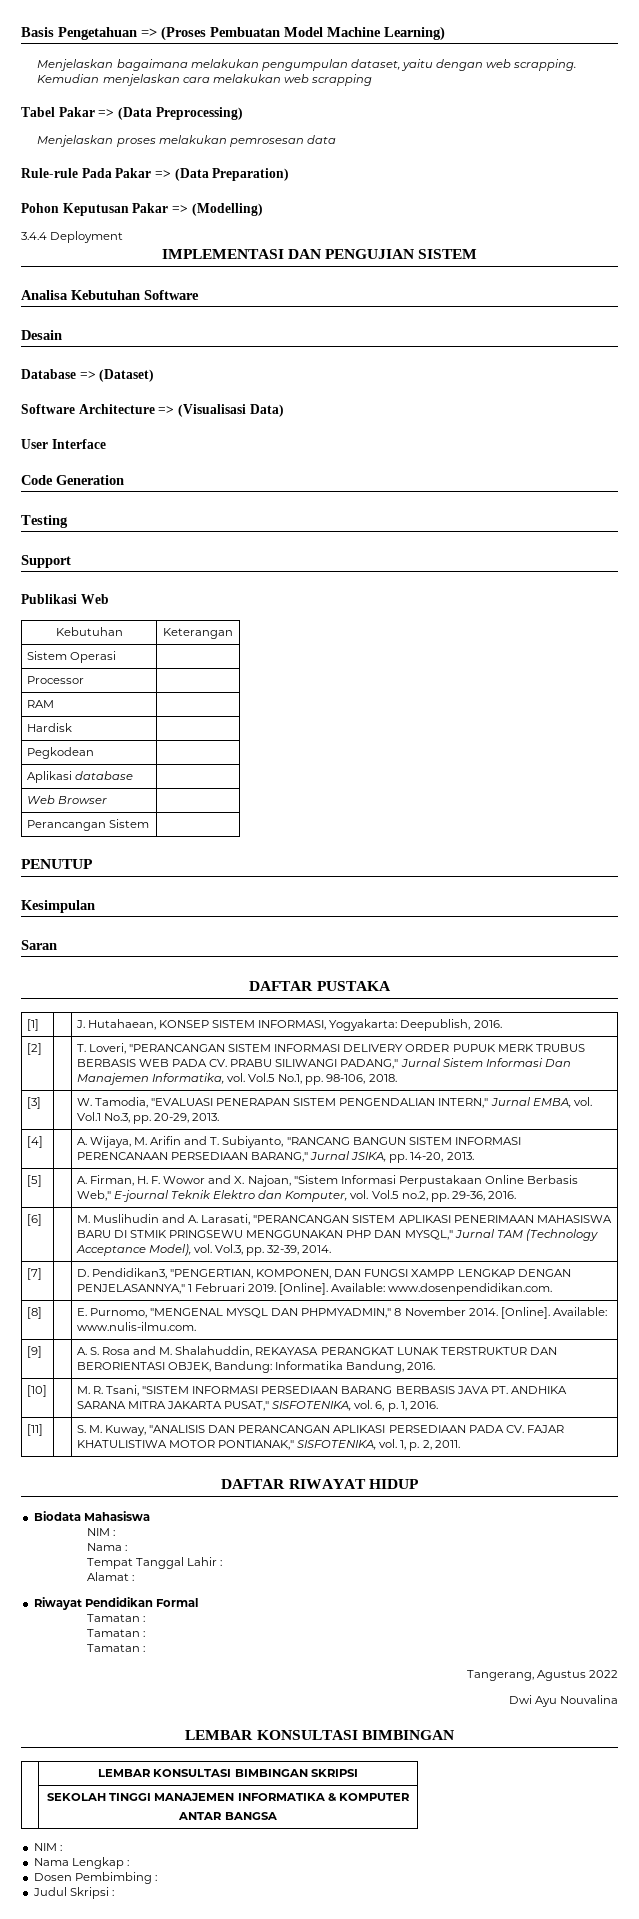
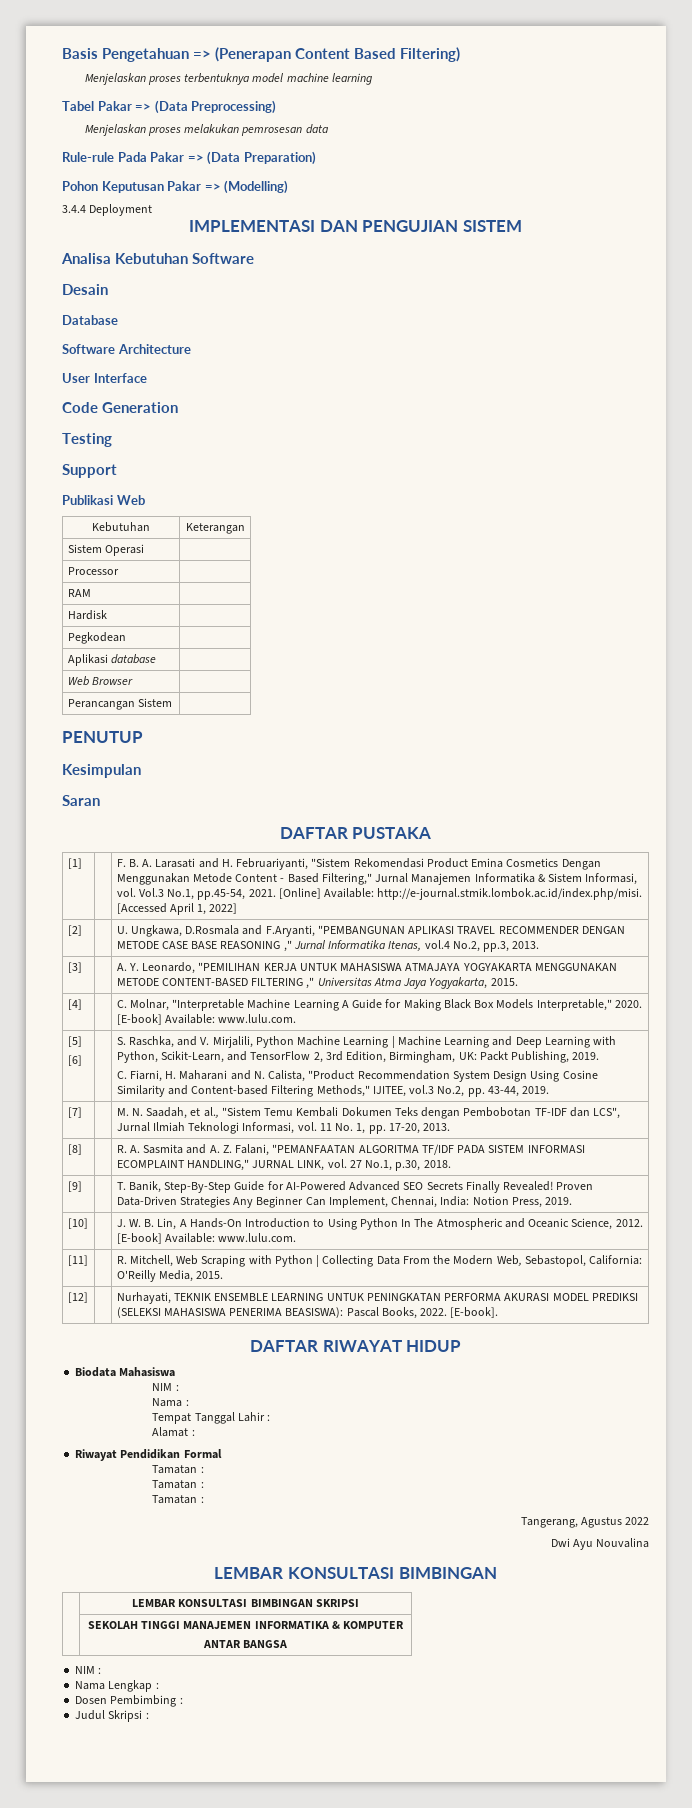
- Basis Pengetahuan => (Proses Pembuatan Model Machine Learning)
- Menjelaskan bagaimana melakukan pengumpulan dataset, yaitu dengan web scrapping. Kemudian menjelaskan cara melakukan web scrapping
+ Basis Pengetahuan => (Penerapan Content Based Filtering)
+ Menjelaskan proses terbentuknya model machine learning
- Database => (Dataset)
+ Database
- Software Architecture => (Visualisasi Data)
+ Software Architecture
- [1] | | J. Hutahaean, KONSEP SISTEM INFORMASI, Yogyakarta: Deepublish, 2016.
- [2] | | T. Loveri, "PERANCANGAN SISTEM INFORMASI DELIVERY ORDER PUPUK MERK TRUBUS BERBASIS WEB PADA CV. PRABU SILIWANGI PADANG," Jurnal Sistem Informasi Dan Manajemen Informatika, vol. Vol.5 No.1, pp. 98-106, 2018.
- [3] | | W. Tamodia, "EVALUASI PENERAPAN SISTEM PENGENDALIAN INTERN," Jurnal EMBA, vol. Vol.1 No.3, pp. 20-29, 2013.
- [4] | | A. Wijaya, M. Arifin and T. Subiyanto, "RANCANG BANGUN SISTEM INFORMASI PERENCANAAN PERSEDIAAN BARANG," Jurnal JSIKA, pp. 14-20, 2013.
- [5] | | A. Firman, H. F. Wowor and X. Najoan, "Sistem Informasi Perpustakaan Online Berbasis Web," E-journal Teknik Elektro dan Komputer, vol. Vol.5 no.2, pp. 29-36, 2016.
- [6] | | M. Muslihudin and A. Larasati, "PERANCANGAN SISTEM APLIKASI PENERIMAAN MAHASISWA BARU DI STMIK PRINGSEWU MENGGUNAKAN PHP DAN MYSQL," Jurnal TAM (Technology Acceptance Model), vol. Vol.3, pp. 32-39, 2014.
- [7] | | D. Pendidikan3, "PENGERTIAN, KOMPONEN, DAN FUNGSI XAMPP LENGKAP DENGAN PENJELASANNYA," 1 Februari 2019. [Online]. Available: www.dosenpendidikan.com.
- [8] | | E. Purnomo, "MENGENAL MYSQL DAN PHPMYADMIN," 8 November 2014. [Online]. Available: www.nulis-ilmu.com.
- [9] | | A. S. Rosa and M. Shalahuddin, REKAYASA PERANGKAT LUNAK TERSTRUKTUR DAN BERORIENTASI OBJEK, Bandung: Informatika Bandung, 2016.
- [10] | | M. R. Tsani, "SISTEM INFORMASI PERSEDIAAN BARANG BERBASIS JAVA PT. ANDHIKA SARANA MITRA JAKARTA PUSAT," SISFOTENIKA, vol. 6, p. 1, 2016.
- [11] | | S. M. Kuway, "ANALISIS DAN PERANCANGAN APLIKASI PERSEDIAAN PADA CV. FAJAR KHATULISTIWA MOTOR PONTIANAK," SISFOTENIKA, vol. 1, p. 2, 2011.
+ [1] | | F. B. A. Larasati and H. Februariyanti, "Sistem Rekomendasi Product Emina Cosmetics Dengan Menggunakan Metode Content - Based Filtering," Jurnal Manajemen Informatika & Sistem Informasi, vol. Vol.3 No.1, pp.45-54, 2021. [Online] Available: http://e-journal.stmik.lombok.ac.id/index.php/misi. [Accessed April 1, 2022]
+ [2] | | U. Ungkawa, D.Rosmala and F.Aryanti, "PEMBANGUNAN APLIKASI TRAVEL RECOMMENDER DENGAN METODE CASE BASE REASONING ," Jurnal Informatika Itenas, vol.4 No.2, pp.3, 2013.
+ [3] | | A. Y. Leonardo, "PEMILIHAN KERJA UNTUK MAHASISWA ATMAJAYA YOGYAKARTA MENGGUNAKAN METODE CONTENT-BASED FILTERING ," Universitas Atma Jaya Yogyakarta, 2015.
+ [4] | | C. Molnar, "Interpretable Machine Learning A Guide for Making Black Box Models Interpretable," 2020. [E-book] Available: www.lulu.com.
+ [5]
+ [6] | | S. Raschka, and V. Mirjalili, Python Machine Learning | Machine Learning and Deep Learning with Python, Scikit-Learn, and TensorFlow 2, 3rd Edition, Birmingham, UK: Packt Publishing, 2019.
+ C. Fiarni, H. Maharani and N. Calista, "Product Recommendation System Design Using Cosine Similarity and Content-based Filtering Methods," IJITEE, vol.3 No.2, pp. 43-44, 2019.
+ [7] | | M. N. Saadah, et al., "Sistem Temu Kembali Dokumen Teks dengan Pembobotan TF-IDF dan LCS", Jurnal Ilmiah Teknologi Informasi, vol. 11 No. 1, pp. 17-20, 2013.
+ [8] | | R. A. Sasmita and A. Z. Falani, "PEMANFAATAN ALGORITMA TF/IDF PADA SISTEM INFORMASI ECOMPLAINT HANDLING," JURNAL LINK, vol. 27 No.1, p.30, 2018.
+ [9] | | T. Banik, Step-By-Step Guide for AI-Powered Advanced SEO Secrets Finally Revealed! Proven Data-Driven Strategies Any Beginner Can Implement, Chennai, India: Notion Press, 2019.
+ [10] | | J. W. B. Lin, A Hands-On Introduction to Using Python In The Atmospheric and Oceanic Science, 2012. [E-book] Available: www.lulu.com.
+ [11] | | R. Mitchell, Web Scraping with Python | Collecting Data From the Modern Web, Sebastopol, California: O'Reilly Media, 2015.
+ [12] | | Nurhayati, TEKNIK ENSEMBLE LEARNING UNTUK PENINGKATAN PERFORMA AKURASI MODEL PREDIKSI (SELEKSI MAHASISWA PENERIMA BEASISWA): Pascal Books, 2022. [E-book].

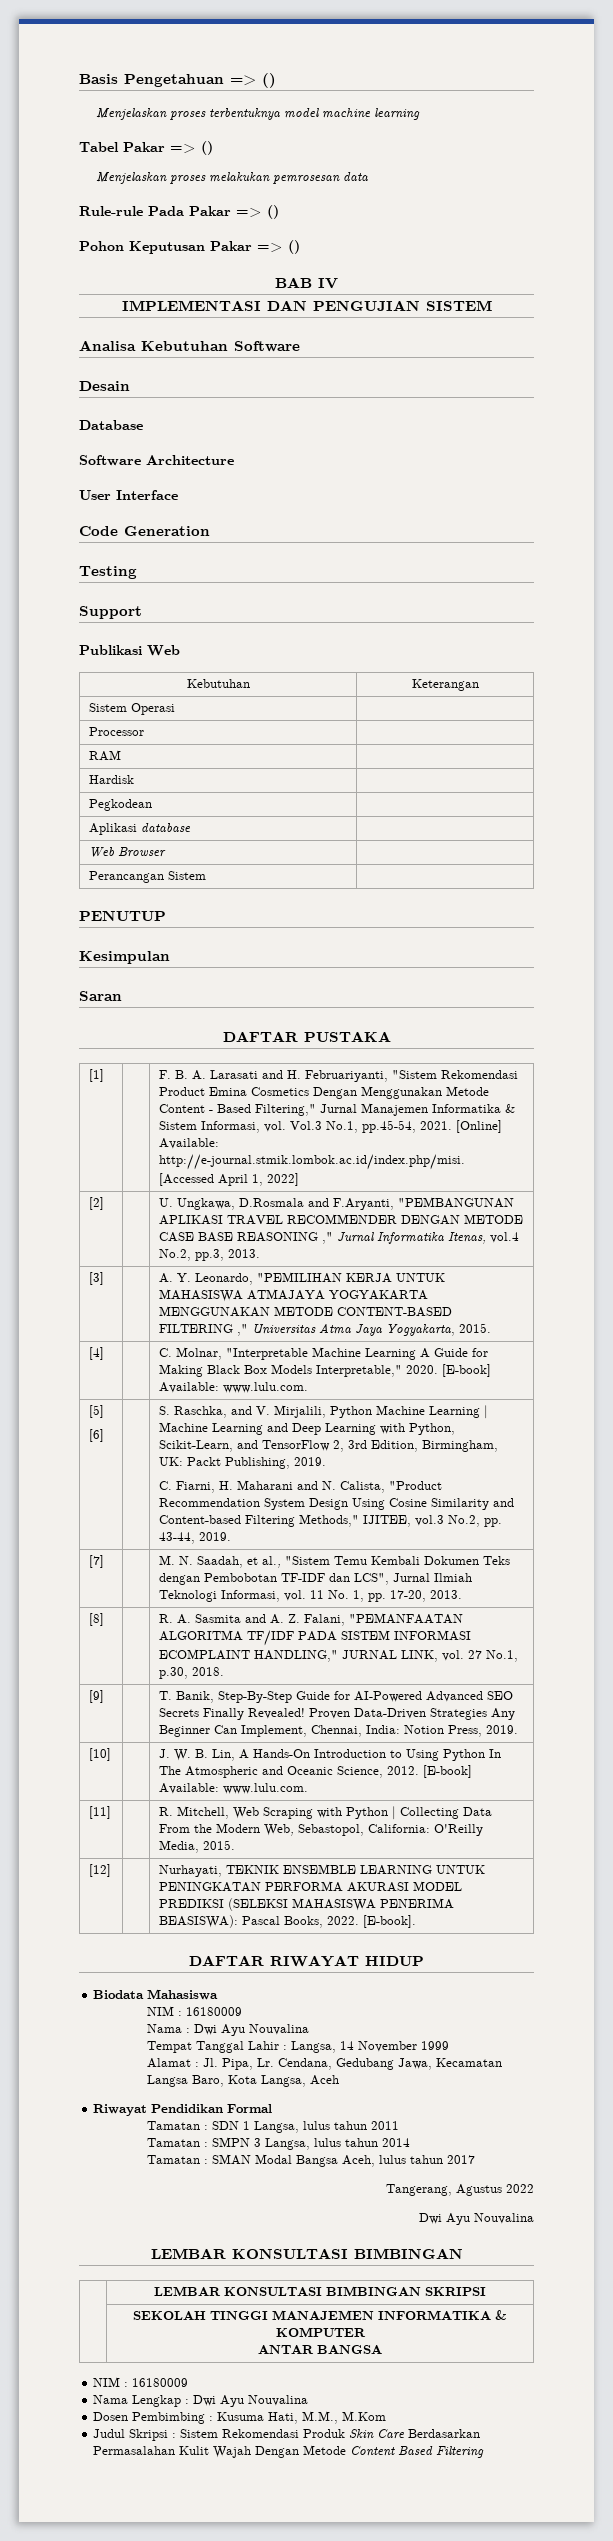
- Basis Pengetahuan => (Penerapan Content Based Filtering)
+ Basis Pengetahuan => ()
- Tabel Pakar => (Data Preprocessing)
+ Tabel Pakar => ()
- Rule-rule Pada Pakar => (Data Preparation)
+ Rule-rule Pada Pakar => ()
- Pohon Keputusan Pakar => (Modelling)
- 3.4.4 Deployment
+ Pohon Keputusan Pakar => ()
+ BAB IV
  Biodata Mahasiswa
- NIM :
+ NIM : 16180009
- Nama :
+ Nama : Dwi Ayu Nouvalina
- Tempat Tanggal Lahir :
- Alamat :
+ Tempat Tanggal Lahir : Langsa, 14 November 1999
+ Alamat : Jl. Pipa, Lr. Cendana, Gedubang Jawa, Kecamatan Langsa Baro, Kota Langsa, Aceh
  Riwayat Pendidikan Formal
- Tamatan :
- Tamatan :
- Tamatan :
+ Tamatan : SDN 1 Langsa, lulus tahun 2011
+ Tamatan : SMPN 3 Langsa, lulus tahun 2014
+ Tamatan : SMAN Modal Bangsa Aceh, lulus tahun 2017
  | SEKOLAH TINGGI MANAJEMEN INFORMATIKA & KOMPUTER
  ANTAR BANGSA
- NIM :
+ NIM : 16180009
- Nama Lengkap :
+ Nama Lengkap : Dwi Ayu Nouvalina
- Dosen Pembimbing :
+ Dosen Pembimbing : Kusuma Hati, M.M., M.Kom
- Judul Skripsi :
+ Judul Skripsi : Sistem Rekomendasi Produk Skin Care Berdasarkan Permasalahan Kulit Wajah Dengan Metode Content Based Filtering

